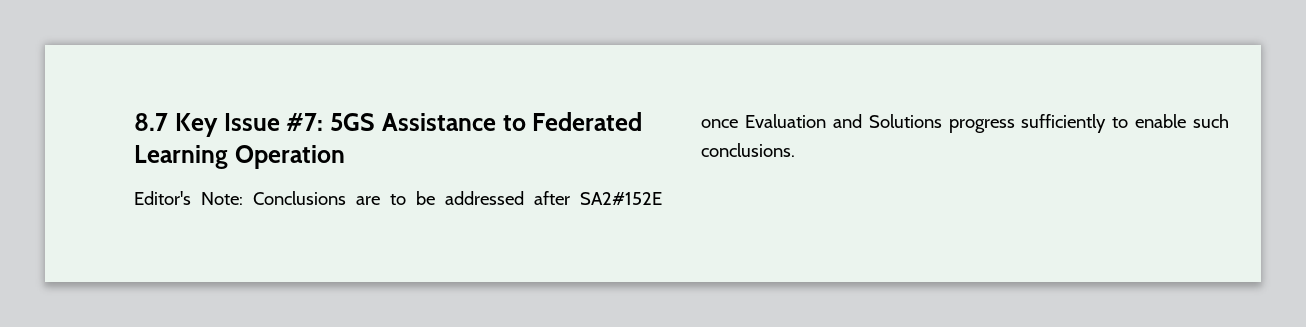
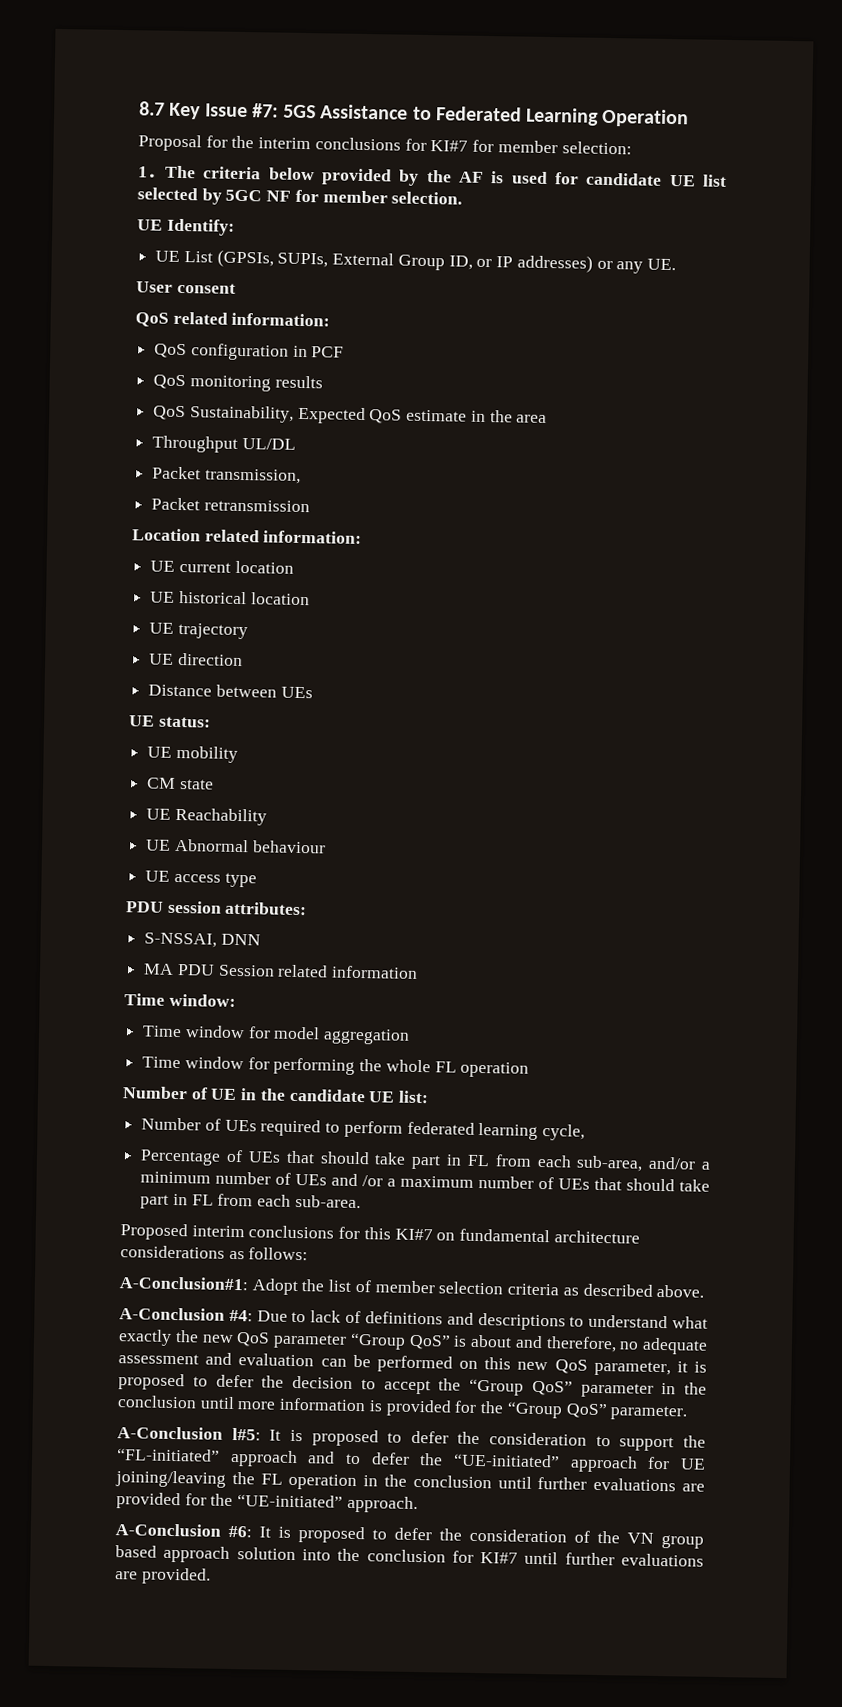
- Editor's Note: Conclusions are to be addressed after SA2#152E once Evaluation and Solutions progress sufficiently to enable such conclusions.
+ Proposal for the interim conclusions for KI#7 for member selection:
+ 1．The criteria below provided by the AF is used for candidate UE list selected by 5GC NF for member selection.
+ UE Identify:
+ UE List (GPSIs, SUPIs, External Group ID, or IP addresses) or any UE.
+ User consent
+ QoS related information:
+ QoS configuration in PCF
+ QoS monitoring results
+ QoS Sustainability, Expected QoS estimate in the area
+ Throughput UL/DL
+ Packet transmission,
+ Packet retransmission
+ Location related information:
+ UE current location
+ UE historical location
+ UE trajectory
+ UE direction
+ Distance between UEs
+ UE status:
+ UE mobility
+ CM state
+ UE Reachability
+ UE Abnormal behaviour
+ UE access type
+ PDU session attributes:
+ S-NSSAI, DNN
+ MA PDU Session related information
+ Time window:
+ Time window for model aggregation
+ Time window for performing the whole FL operation
+ Number of UE in the candidate UE list:
+ Number of UEs required to perform federated learning cycle,
+ Percentage of UEs that should take part in FL from each sub-area, and/or a minimum number of UEs and /or a maximum number of UEs that should take part in FL from each sub-area.
+ Proposed interim conclusions for this KI#7 on fundamental architecture considerations as follows:
+ A-Conclusion#1: Adopt the list of member selection criteria as described above.
+ A-Conclusion #4: Due to lack of definitions and descriptions to understand what exactly the new QoS parameter “Group QoS” is about and therefore, no adequate assessment and evaluation can be performed on this new QoS parameter, it is proposed to defer the decision to accept the “Group QoS” parameter in the conclusion until more information is provided for the “Group QoS” parameter.
+ A-Conclusion l#5: It is proposed to defer the consideration to support the “FL-initiated” approach and to defer the “UE-initiated” approach for UE joining/leaving the FL operation in the conclusion until further evaluations are provided for the “UE-initiated” approach.
+ A-Conclusion #6: It is proposed to defer the consideration of the VN group based approach solution into the conclusion for KI#7 until further evaluations are provided.

